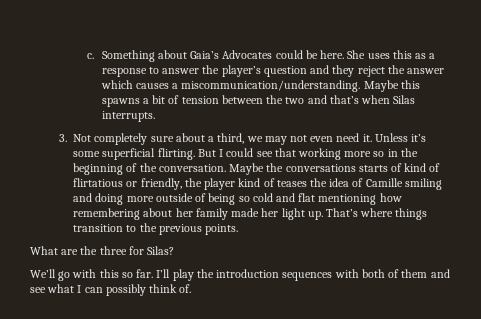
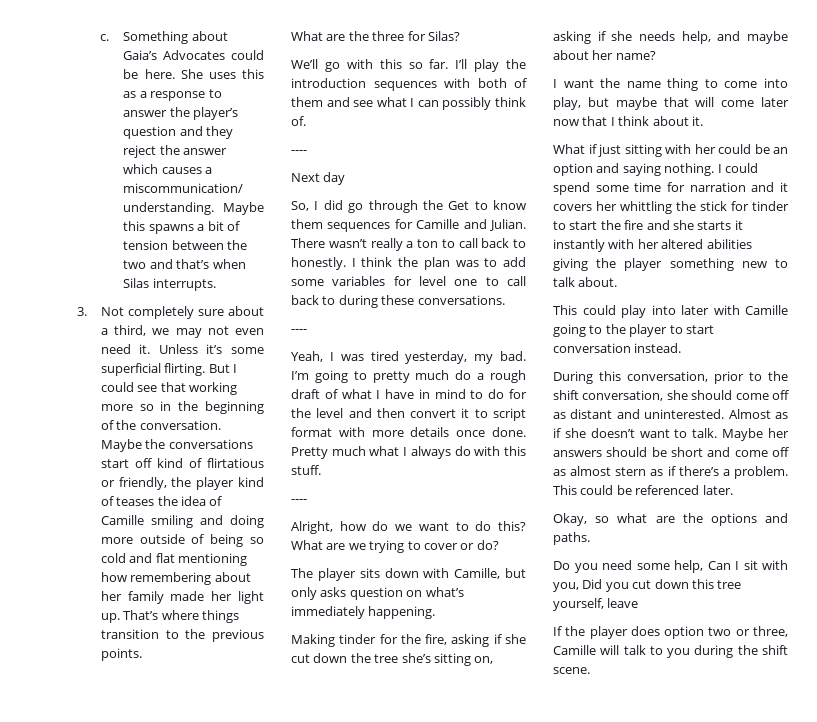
- Maybe the conversations starts of kind of flirtatious or friendly, the player kind of teases the idea of Camille smiling and doing more outside of being so cold and flat mentioning how remembering about her family made her light up.
+ Maybe the conversations start off kind of flirtatious or friendly, the player kind of teases the idea of Camille smiling and doing more outside of being so cold and flat mentioning how remembering about her family made her light up.
  I’ll play the introduction sequences with both of them and see what I can possibly think of.
+ ----
+ Next day
+ So, I did go through the Get to know them sequences for Camille and Julian. There wasn’t really a ton to call back to honestly. I think the plan was to add some variables for level one to call back to during these conversations.
+ ----
+ Yeah, I was tired yesterday, my bad. I’m going to pretty much do a rough draft of what I have in mind to do for the level and then convert it to script format with more details once done. Pretty much what I always do with this stuff.
+ ----
+ Alright, how do we want to do this? What are we trying to cover or do?
+ The player sits down with Camille, but only asks question on what’s immediately happening.
+ Making tinder for the fire, asking if she cut down the tree she’s sitting on, asking if she needs help, and maybe about her name?
+ I want the name thing to come into play, but maybe that will come later now that I think about it.
+ What if just sitting with her could be an option and saying nothing. I could spend some time for narration and it covers her whittling the stick for tinder to start the fire and she starts it instantly with her altered abilities giving the player something new to talk about.
+ This could play into later with Camille going to the player to start conversation instead.
+ During this conversation, prior to the shift conversation, she should come off as distant and uninterested. Almost as if she doesn’t want to talk. Maybe her answers should be short and come off as almost stern as if there’s a problem. This could be referenced later.
+ Okay, so what are the options and paths.
+ Do you need some help, Can I sit with you, Did you cut down this tree yourself, leave
+ If the player does option two or three, Camille will talk to you during the shift scene.

